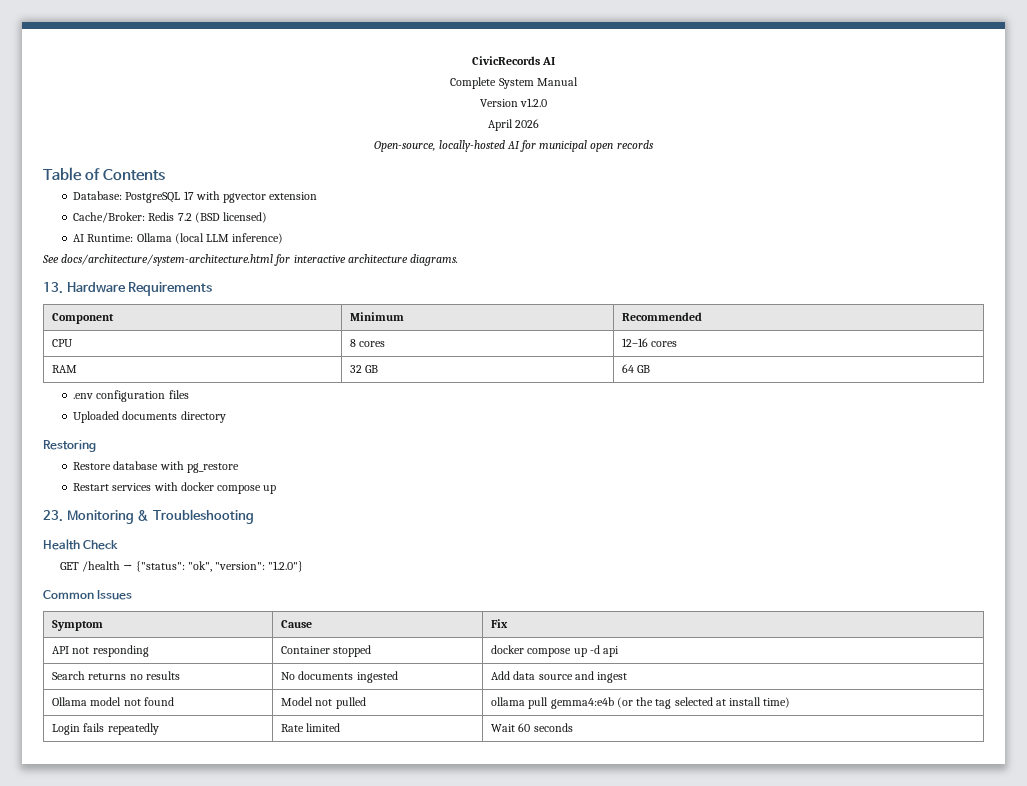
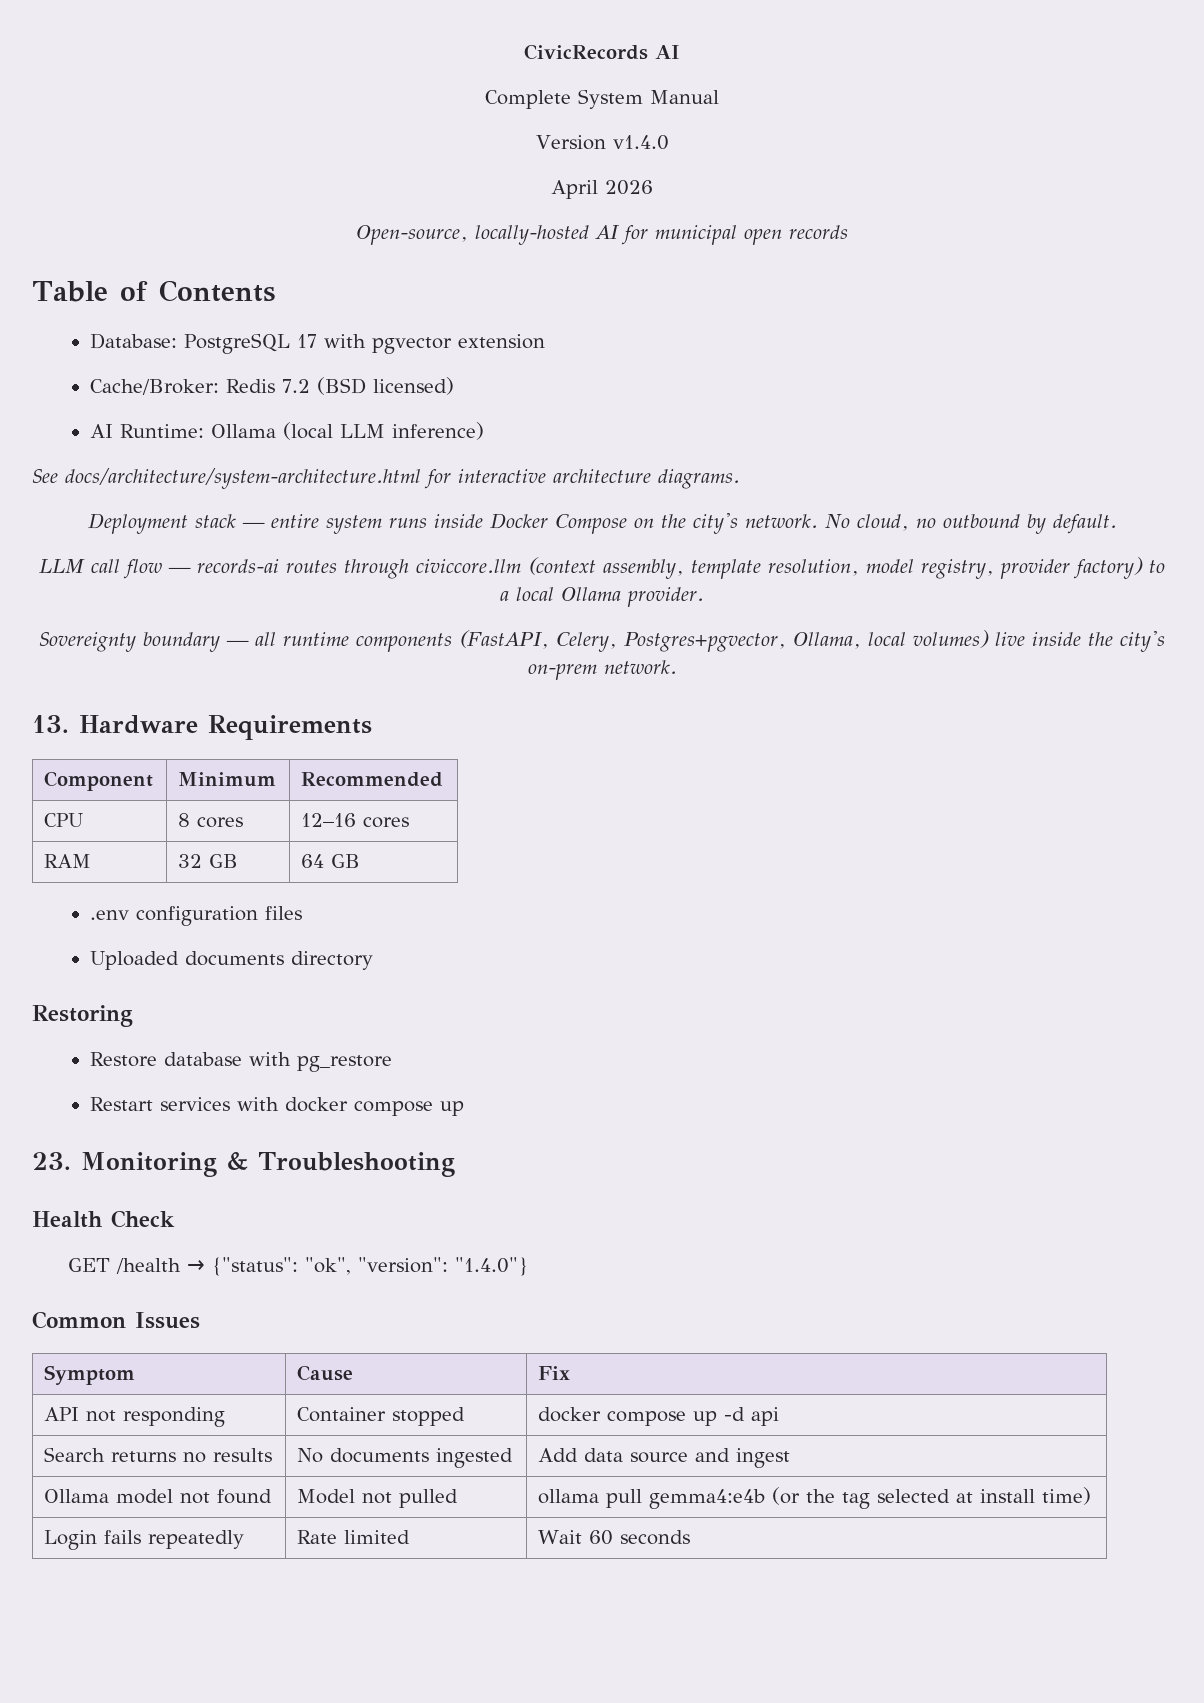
- Version v1.2.0
+ Version v1.4.0
+ Deployment stack — entire system runs inside Docker Compose on the city's network. No cloud, no outbound by default.
+ LLM call flow — records-ai routes through civiccore.llm (context assembly, template resolution, model registry, provider factory) to a local Ollama provider.
+ Sovereignty boundary — all runtime components (FastAPI, Celery, Postgres+pgvector, Ollama, local volumes) live inside the city's on-prem network.
- GET /health → {"status": "ok", "version": "1.2.0"}
+ GET /health → {"status": "ok", "version": "1.4.0"}

